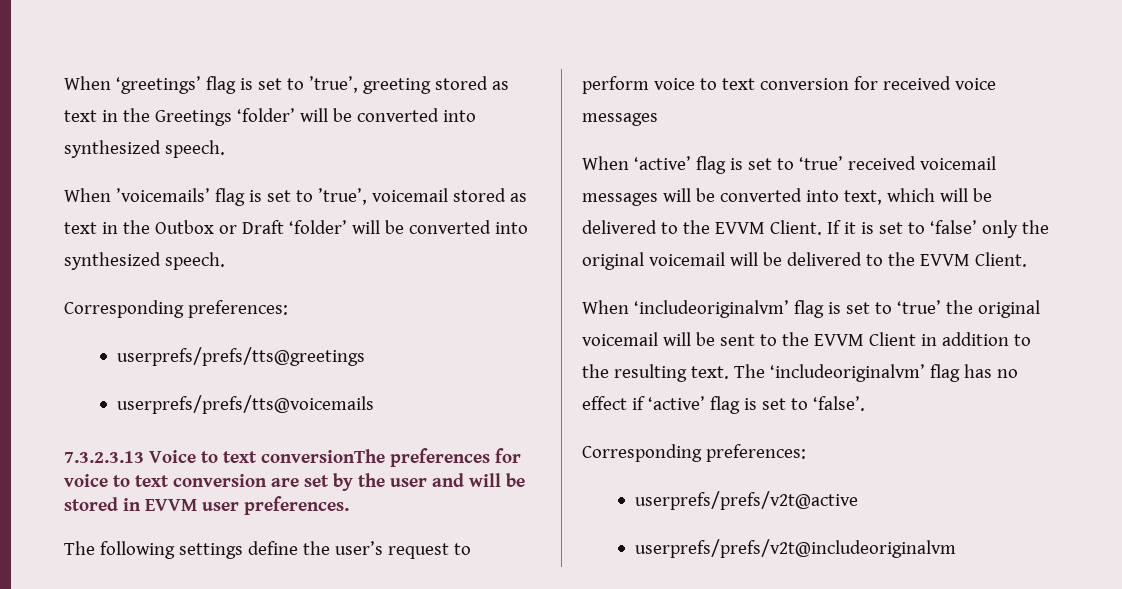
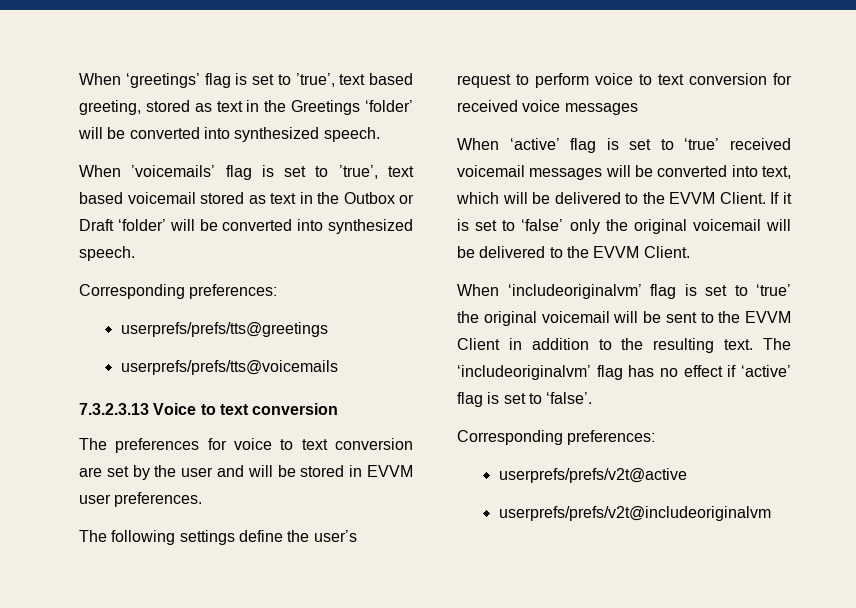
- When ‘greetings’ flag is set to ’true’, greeting stored as text in the Greetings ‘folder’ will be converted into synthesized speech.
+ When ‘greetings’ flag is set to ’true’, text based greeting, stored as text in the Greetings ‘folder’ will be converted into synthesized speech.
- When ’voicemails’ flag is set to ’true’, voicemail stored as text in the Outbox or Draft ‘folder’ will be converted into synthesized speech.
+ When ’voicemails’ flag is set to ’true’, text based voicemail stored as text in the Outbox or Draft ‘folder’ will be converted into synthesized speech.
- 7.3.2.3.13 Voice to text conversionThe preferences for voice to text conversion are set by the user and will be stored in EVVM user preferences.
+ 7.3.2.3.13 Voice to text conversion
+ The preferences for voice to text conversion are set by the user and will be stored in EVVM user preferences.

